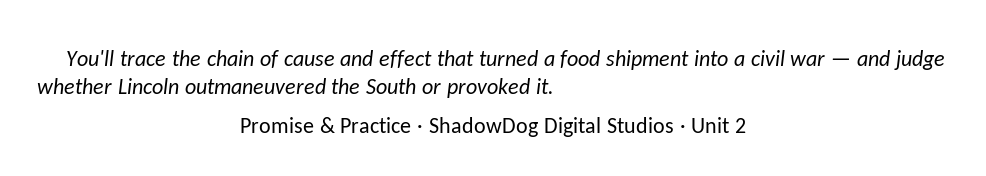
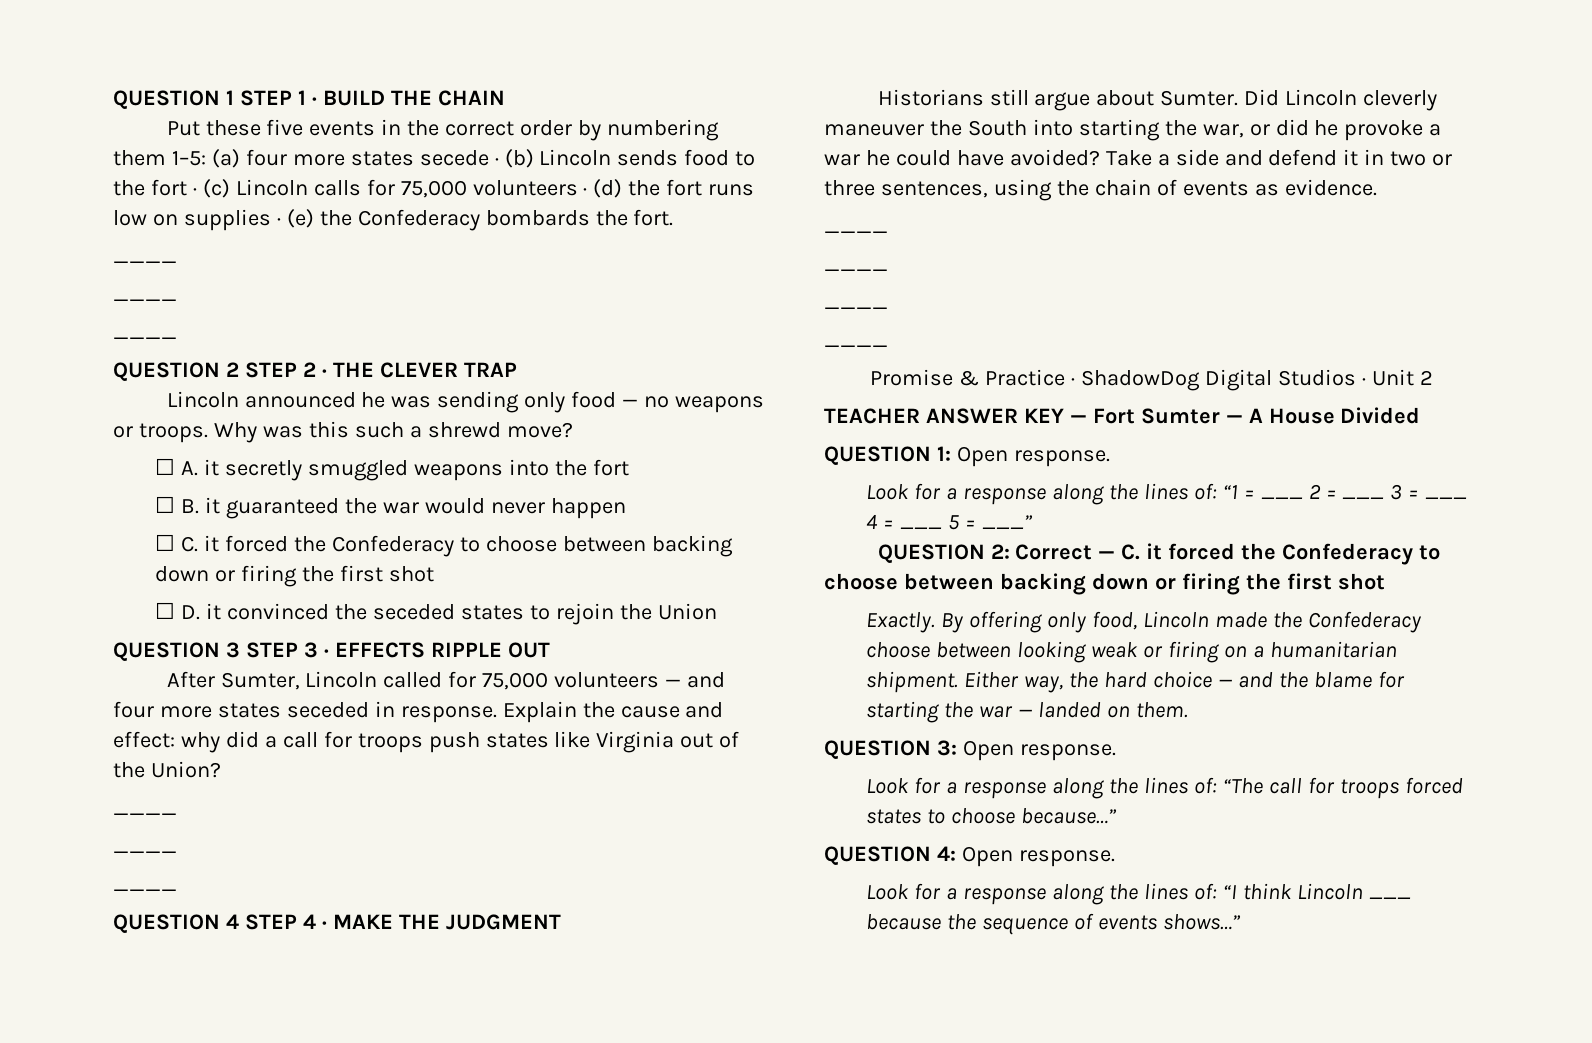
- You'll trace the chain of cause and effect that turned a food shipment into a civil war — and judge whether Lincoln outmaneuvered the South or provoked it.
+ QUESTION 1 STEP 1 · BUILD THE CHAIN
+ Put these five events in the correct order by numbering them 1–5: (a) four more states secede · (b) Lincoln sends food to the fort · (c) Lincoln calls for 75,000 volunteers · (d) the fort runs low on supplies · (e) the Confederacy bombards the fort.
+ ____
+ ____
+ ____
+ QUESTION 2 STEP 2 · THE CLEVER TRAP
+ Lincoln announced he was sending only food — no weapons or troops. Why was this such a shrewd move?
+ ☐ A. it secretly smuggled weapons into the fort
+ ☐ B. it guaranteed the war would never happen
+ ☐ C. it forced the Confederacy to choose between backing down or firing the first shot
+ ☐ D. it convinced the seceded states to rejoin the Union
+ QUESTION 3 STEP 3 · EFFECTS RIPPLE OUT
+ After Sumter, Lincoln called for 75,000 volunteers — and four more states seceded in response. Explain the cause and effect: why did a call for troops push states like Virginia out of the Union?
+ ____
+ ____
+ ____
+ QUESTION 4 STEP 4 · MAKE THE JUDGMENT
+ Historians still argue about Sumter. Did Lincoln cleverly maneuver the South into starting the war, or did he provoke a war he could have avoided? Take a side and defend it in two or three sentences, using the chain of events as evidence.
+ ____
+ ____
+ ____
+ ____
+ TEACHER ANSWER KEY — Fort Sumter — A House Divided
+ QUESTION 1: Open response.
+ Look for a response along the lines of: “1 = ___ 2 = ___ 3 = ___ 4 = ___ 5 = ___”
+ QUESTION 2: Correct — C. it forced the Confederacy to choose between backing down or firing the first shot
+ Exactly. By offering only food, Lincoln made the Confederacy choose between looking weak or firing on a humanitarian shipment. Either way, the hard choice — and the blame for starting the war — landed on them.
+ QUESTION 3: Open response.
+ Look for a response along the lines of: “The call for troops forced states to choose because…”
+ QUESTION 4: Open response.
+ Look for a response along the lines of: “I think Lincoln ___ because the sequence of events shows…”

